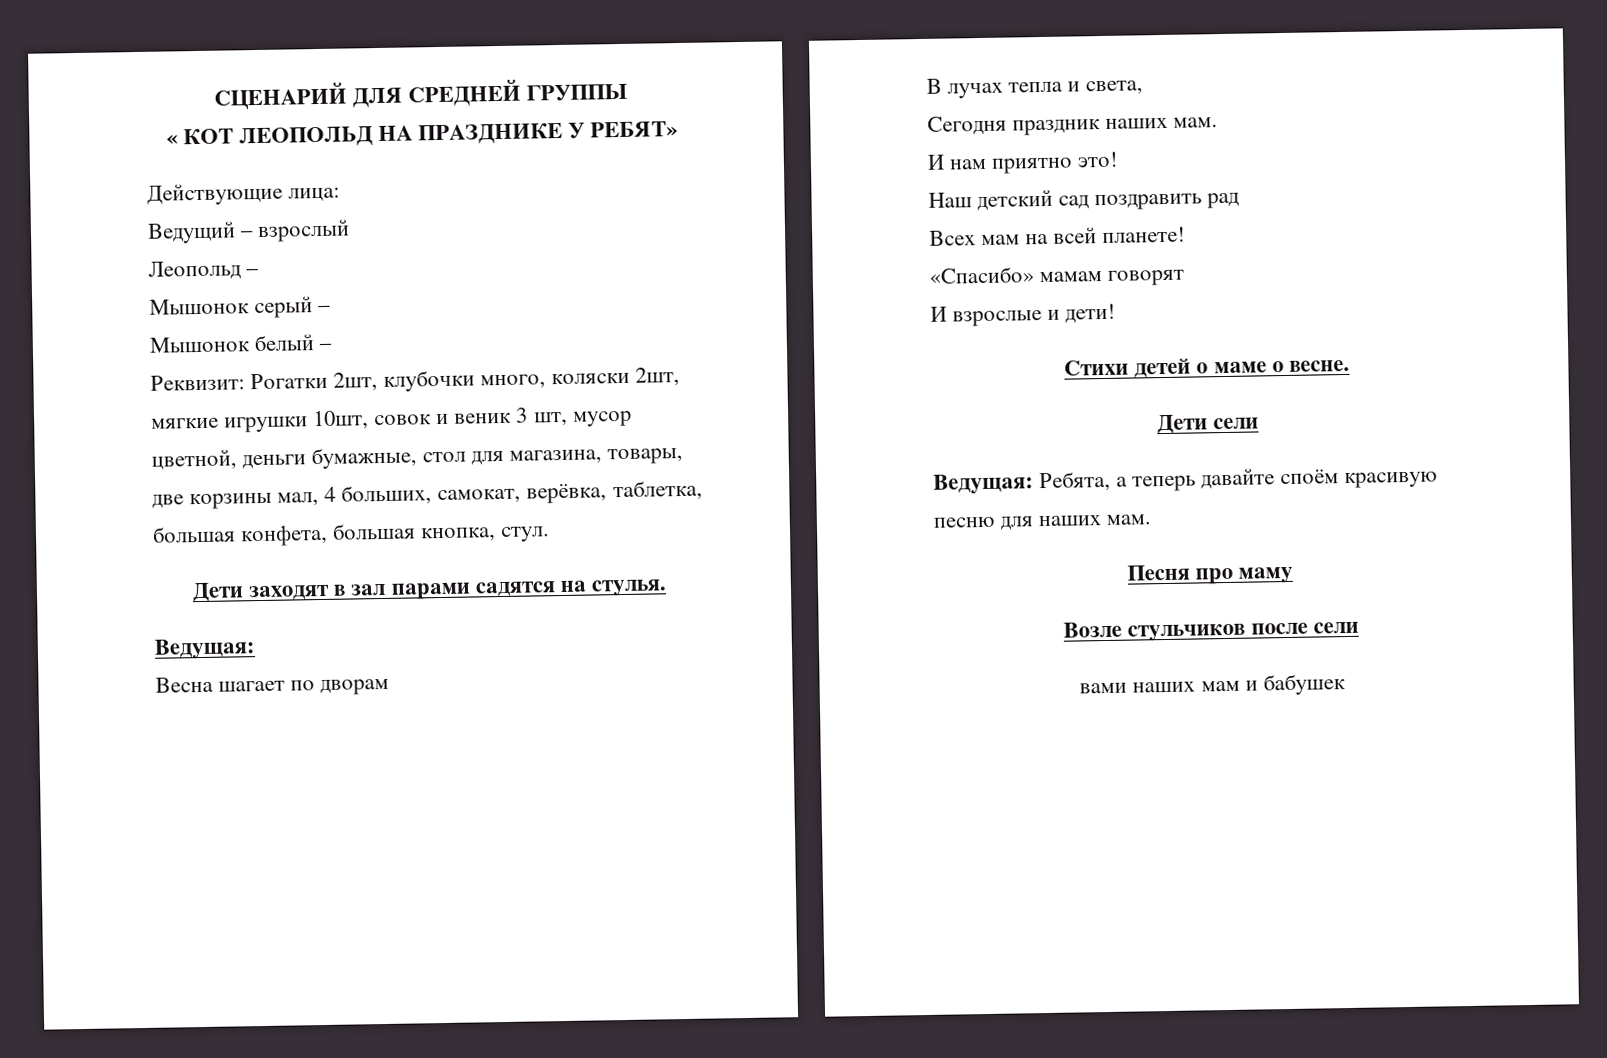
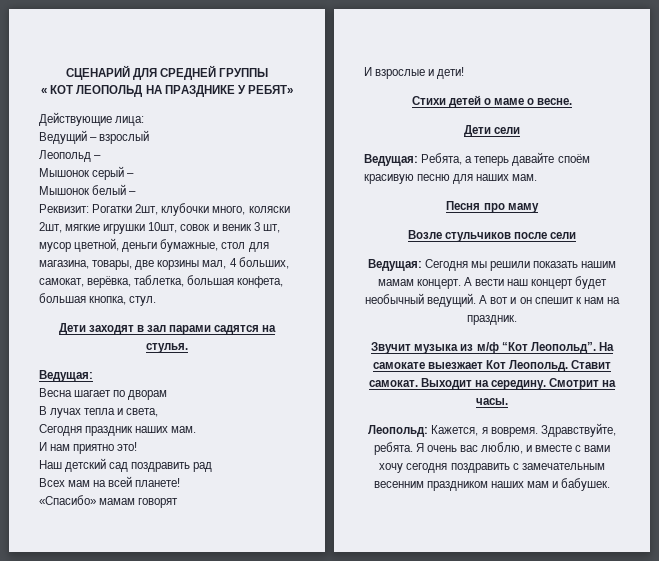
- вами наших мам и бабушек
+ Ведущая: Сегодня мы решили показать нашим мамам концерт. А вести наш концерт будет необычный ведущий. А вот и он спешит к нам на праздник.
+ Звучит музыка из м/ф “Кот Леопольд”. На самокате выезжает Кот Леопольд. Ставит самокат. Выходит на середину. Смотрит на часы.
+ Леопольд: Кажется, я вовремя. Здравствуйте, ребята. Я очень вас люблю, и вместе с вами хочу сегодня поздравить с замечательным весенним праздником наших мам и бабушек.

